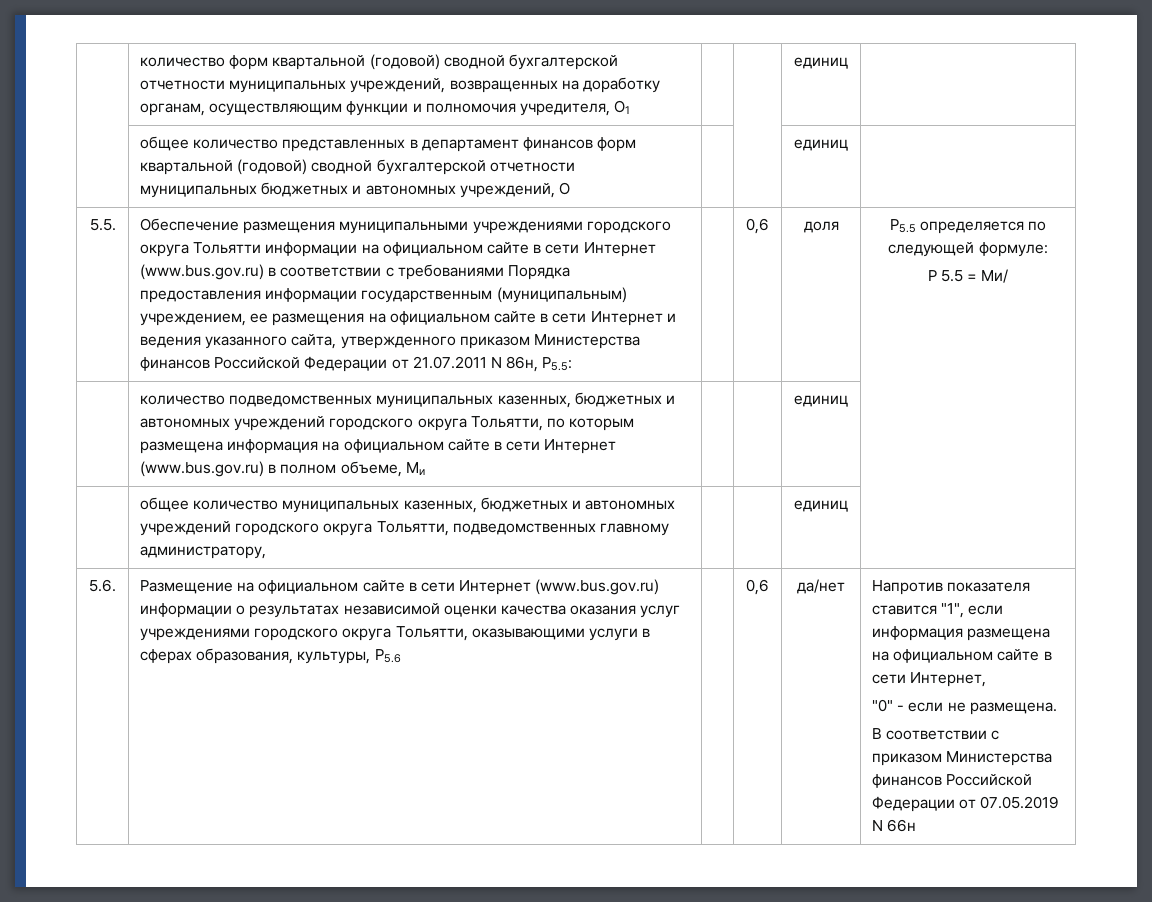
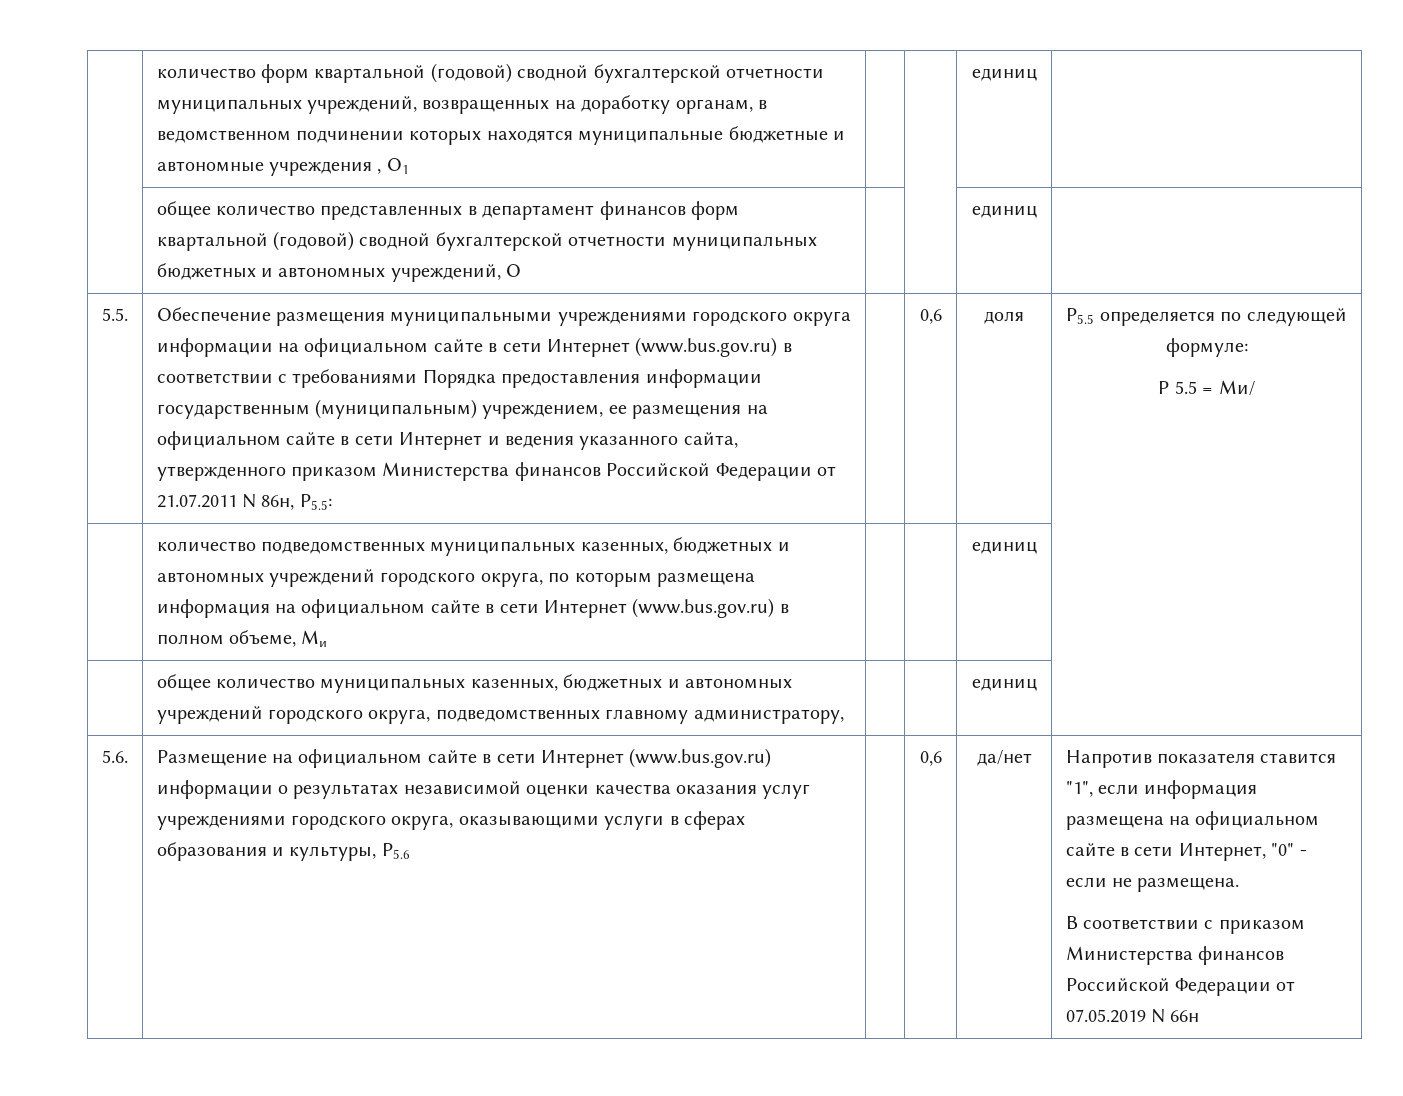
- | количество форм квартальной (годовой) сводной бухгалтерской отчетности муниципальных учреждений, возвращенных на доработку органам, осуществляющим функции и полномочия учредителя, О1 | | | единиц |
+ | количество форм квартальной (годовой) сводной бухгалтерской отчетности муниципальных учреждений, возвращенных на доработку органам, в ведомственном подчинении которых находятся муниципальные бюджетные и автономные учреждения , О1 | | | единиц |
- Обеспечение размещения муниципальными учреждениями городского округа Тольятти информации на официальном сайте в сети Интернет (www.bus.gov.ru) в соответствии с требованиями Порядка предоставления информации государственным (муниципальным) учреждением, ее размещения на официальном сайте в сети Интернет и ведения указанного сайта, утвержденного приказом Министерства финансов Российской Федерации от 21.07.2011 N 86н, Р5.5:
+ Обеспечение размещения муниципальными учреждениями городского округа информации на официальном сайте в сети Интернет (www.bus.gov.ru) в соответствии с требованиями Порядка предоставления информации государственным (муниципальным) учреждением, ее размещения на официальном сайте в сети Интернет и ведения указанного сайта, утвержденного приказом Министерства финансов Российской Федерации от 21.07.2011 N 86н, Р5.5:
- | количество подведомственных муниципальных казенных, бюджетных и автономных учреждений городского округа Тольятти, по которым размещена информация на официальном сайте в сети Интернет (www.bus.gov.ru) в полном объеме, Ми | | | единиц |
+ | количество подведомственных муниципальных казенных, бюджетных и автономных учреждений городского округа, по которым размещена информация на официальном сайте в сети Интернет (www.bus.gov.ru) в полном объеме, Ми | | | единиц |
- | общее количество муниципальных казенных, бюджетных и автономных учреждений городского округа Тольятти, подведомственных главному администратору, | | | единиц |
+ | общее количество муниципальных казенных, бюджетных и автономных учреждений городского округа, подведомственных главному администратору, | | | единиц |
- Размещение на официальном сайте в сети Интернет (www.bus.gov.ru) информации о результатах независимой оценки качества оказания услуг учреждениями городского округа Тольятти, оказывающими услуги в сферах образования, культуры, Р5.6
+ Размещение на официальном сайте в сети Интернет (www.bus.gov.ru) информации о результатах независимой оценки качества оказания услуг учреждениями городского округа, оказывающими услуги в сферах образования и культуры, Р5.6
- Напротив показателя ставится "1", если информация размещена на официальном сайте в сети Интернет,
- "0" - если не размещена.
+ Напротив показателя ставится "1", если информация размещена на официальном сайте в сети Интернет, "0" - если не размещена.

